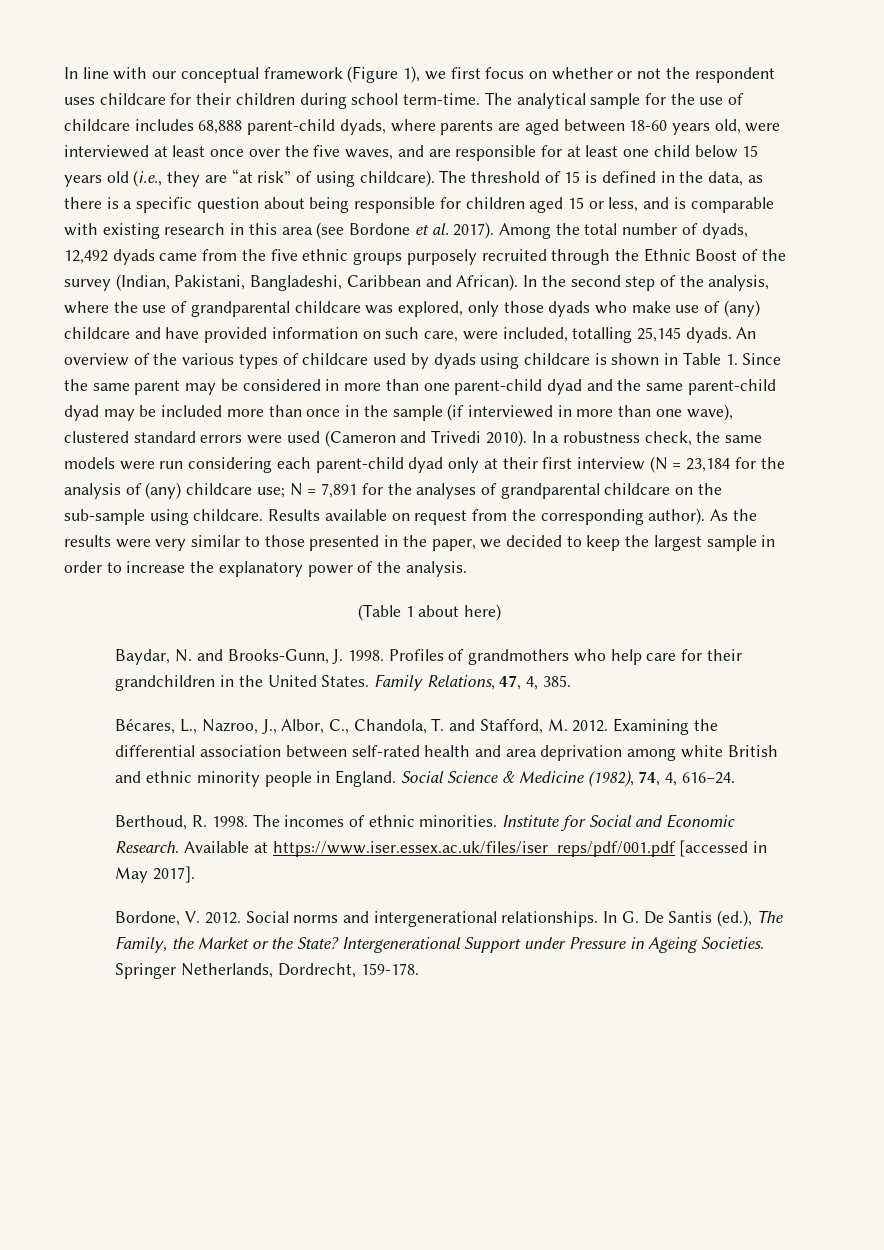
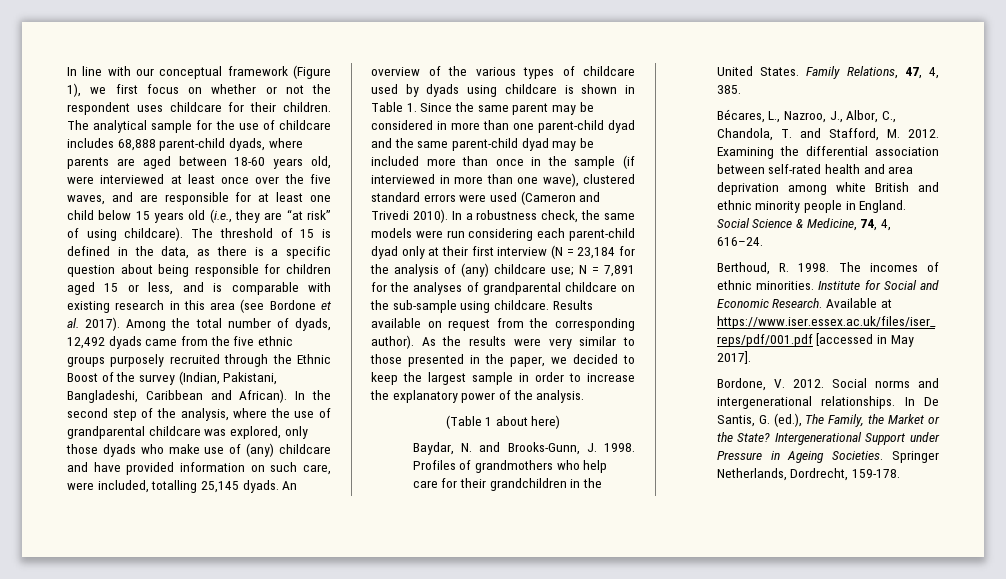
- In line with our conceptual framework (Figure 1), we first focus on whether or not the respondent uses childcare for their children during school term-time.
+ In line with our conceptual framework (Figure 1), we first focus on whether or not the respondent uses childcare for their children.
- Social Science & Medicine (1982), 74, 4, 616–24.
+ Social Science & Medicine, 74, 4, 616–24.
- In G. De Santis (ed.), The Family, the Market or the State?
+ In De Santis, G. (ed.), The Family, the Market or the State?

